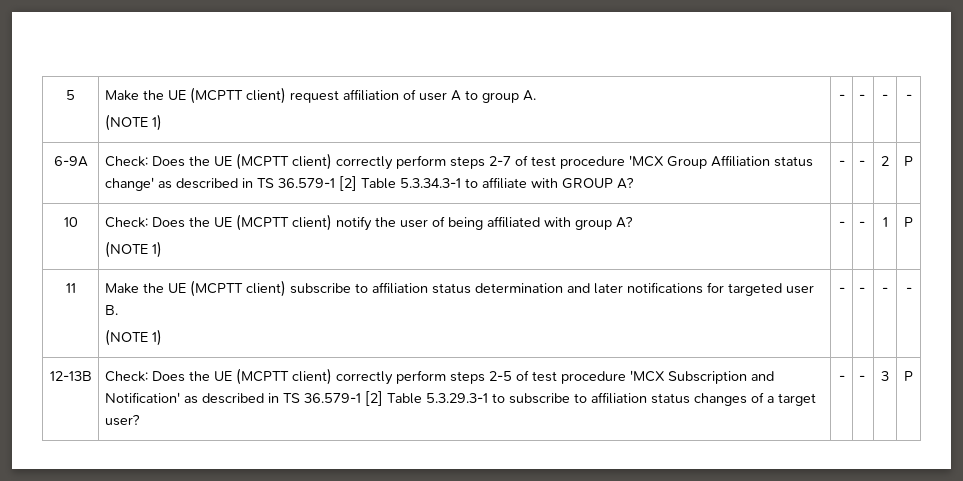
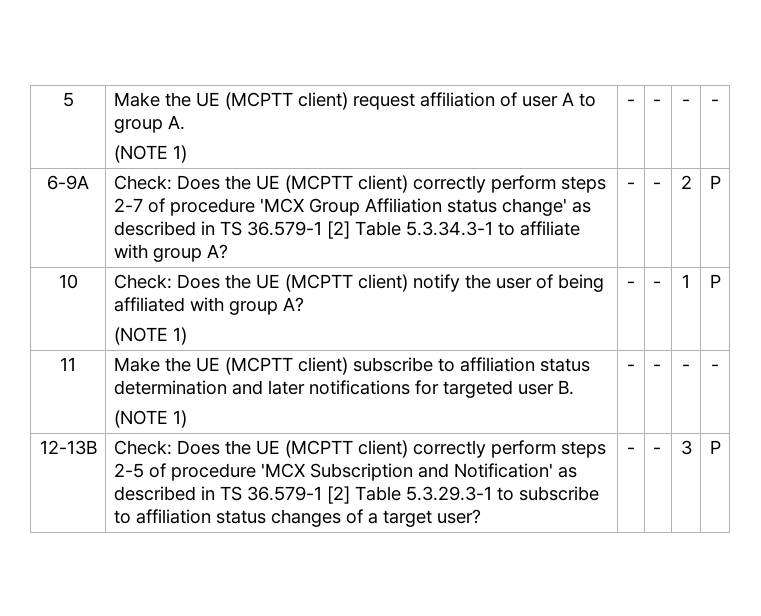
- 6-9A | Check: Does the UE (MCPTT client) correctly perform steps 2-7 of test procedure 'MCX Group Affiliation status change' as described in TS 36.579-1 [2] Table 5.3.34.3-1 to affiliate with GROUP A? | - | - | 2 | P
+ 6-9A | Check: Does the UE (MCPTT client) correctly perform steps 2-7 of procedure 'MCX Group Affiliation status change' as described in TS 36.579-1 [2] Table 5.3.34.3-1 to affiliate with group A? | - | - | 2 | P
- 12-13B | Check: Does the UE (MCPTT client) correctly perform steps 2-5 of test procedure 'MCX Subscription and Notification' as described in TS 36.579-1 [2] Table 5.3.29.3-1 to subscribe to affiliation status changes of a target user? | - | - | 3 | P
+ 12-13B | Check: Does the UE (MCPTT client) correctly perform steps 2-5 of procedure 'MCX Subscription and Notification' as described in TS 36.579-1 [2] Table 5.3.29.3-1 to subscribe to affiliation status changes of a target user? | - | - | 3 | P

